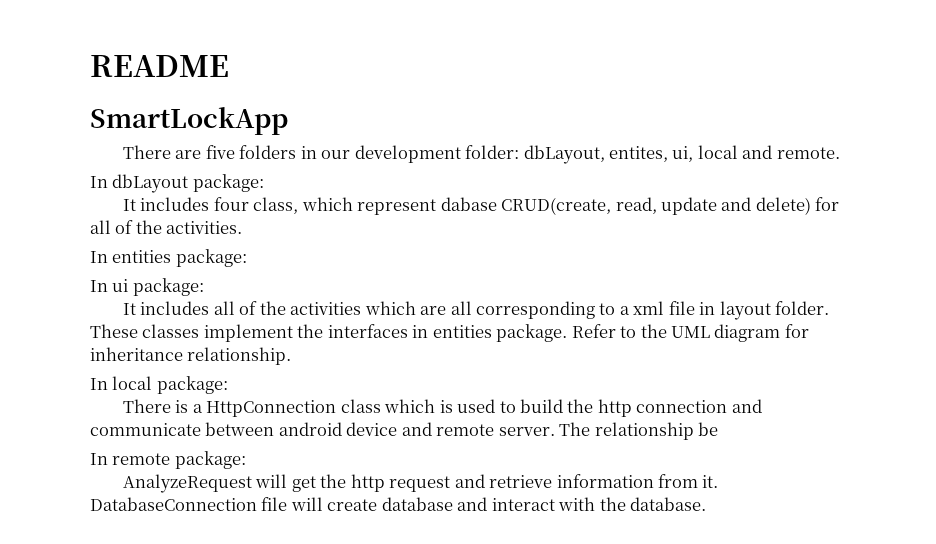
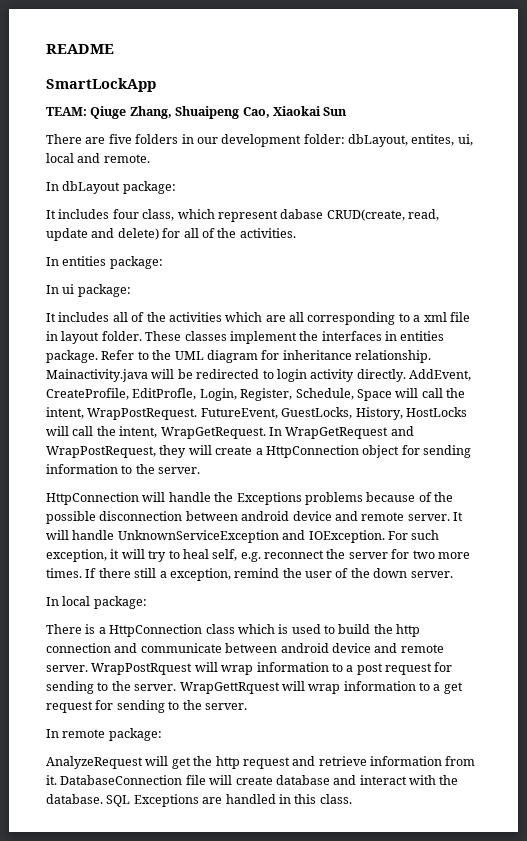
+ TEAM: Qiuge Zhang, Shuaipeng Cao, Xiaokai Sun
+ Mainactivity.java will be redirected to login activity directly. AddEvent, CreateProfile, EditProfle, Login, Register, Schedule, Space will call the intent, WrapPostRequest. FutureEvent, GuestLocks, History, HostLocks will call the intent, WrapGetRequest. In WrapGetRequest and WrapPostRequest, they will create a HttpConnection object for sending information to the server.
+ HttpConnection will handle the Exceptions problems because of the possible disconnection between android device and remote server. It will handle UnknownServiceException and IOException. For such exception, it will try to heal self, e.g. reconnect the server for two more times. If there still a exception, remind the user of the down server.
- The relationship be
+ WrapPostRquest will wrap information to a post request for sending to the server. WrapGettRquest will wrap information to a get request for sending to the server.
+ SQL Exceptions are handled in this class.

